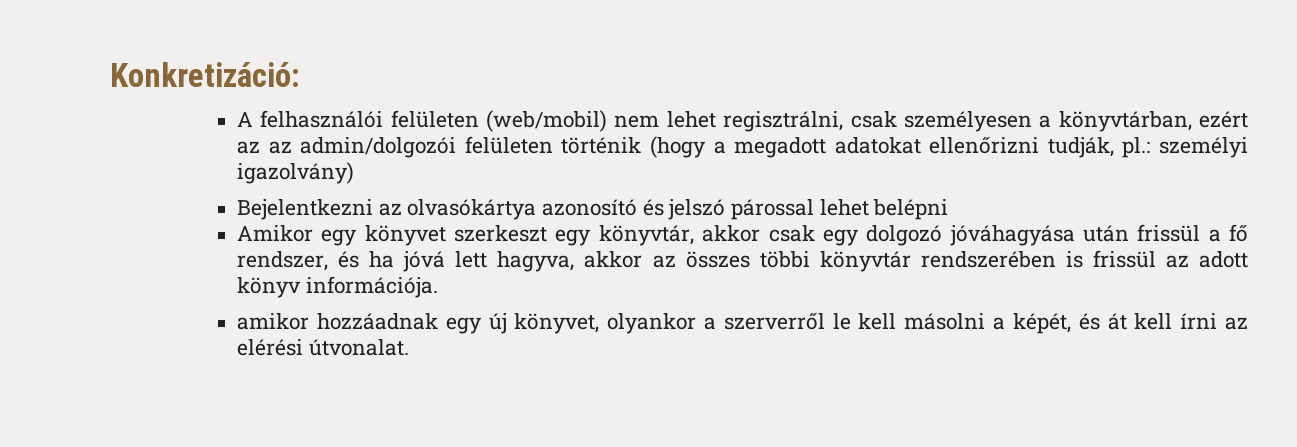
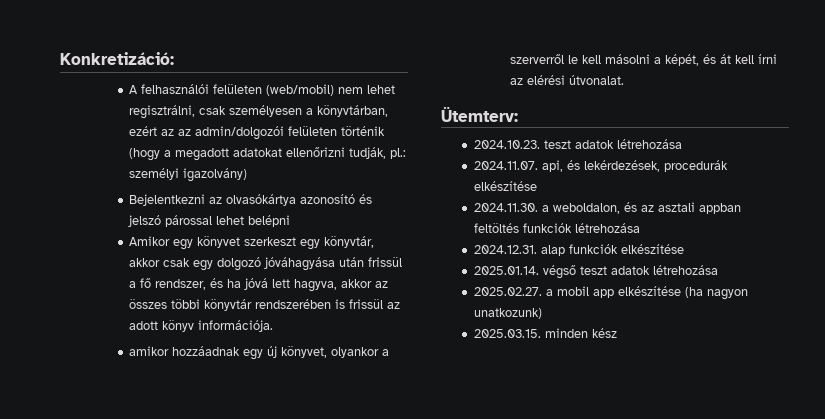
+ Ütemterv:
+ 2024.10.23. teszt adatok létrehozása
+ 2024.11.07. api, és lekérdezések, procedurák elkészítése
+ 2024.11.30. a weboldalon, és az asztali appban feltöltés funkciók létrehozása
+ 2024.12.31. alap funkciók elkészítése
+ 2025.01.14. végső teszt adatok létrehozása
+ 2025.02.27. a mobil app elkészítése (ha nagyon unatkozunk)
+ 2025.03.15. minden kész

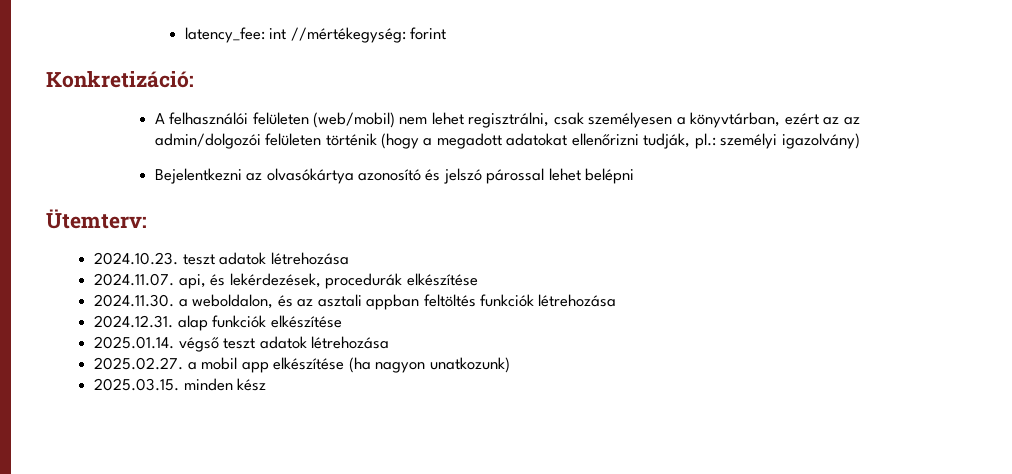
+ latency_fee: int //mértékegység: forint
- Amikor egy könyvet szerkeszt egy könyvtár, akkor csak egy dolgozó jóváhagyása után frissül a fő rendszer, és ha jóvá lett hagyva, akkor az összes többi könyvtár rendszerében is frissül az adott könyv információja.
- amikor hozzáadnak egy új könyvet, olyankor a szerverről le kell másolni a képét, és át kell írni az elérési útvonalat.

